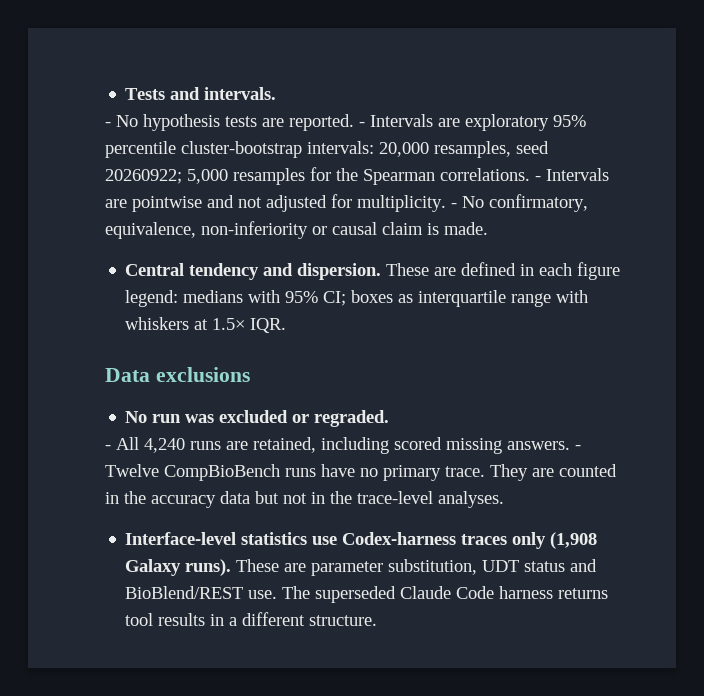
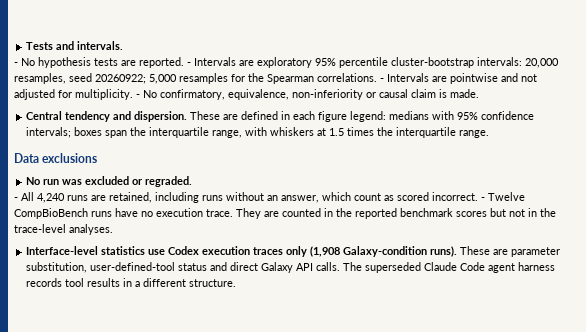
- These are defined in each figure legend: medians with 95% CI; boxes as interquartile range with whiskers at 1.5× IQR.
+ These are defined in each figure legend: medians with 95% confidence intervals; boxes span the interquartile range, with whiskers at 1.5 times the interquartile range.
- - All 4,240 runs are retained, including scored missing answers.
+ - All 4,240 runs are retained, including runs without an answer, which count as scored incorrect.
- - Twelve CompBioBench runs have no primary trace.
+ - Twelve CompBioBench runs have no execution trace.
- They are counted in the accuracy data but not in the trace-level analyses.
+ They are counted in the reported benchmark scores but not in the trace-level analyses.
- Interface-level statistics use Codex-harness traces only (1,908 Galaxy runs).
+ Interface-level statistics use Codex execution traces only (1,908 Galaxy-condition runs).
- These are parameter substitution, UDT status and BioBlend/REST use.
+ These are parameter substitution, user-defined-tool status and direct Galaxy API calls.
- The superseded Claude Code harness returns tool results in a different structure.
+ The superseded Claude Code agent harness records tool results in a different structure.

